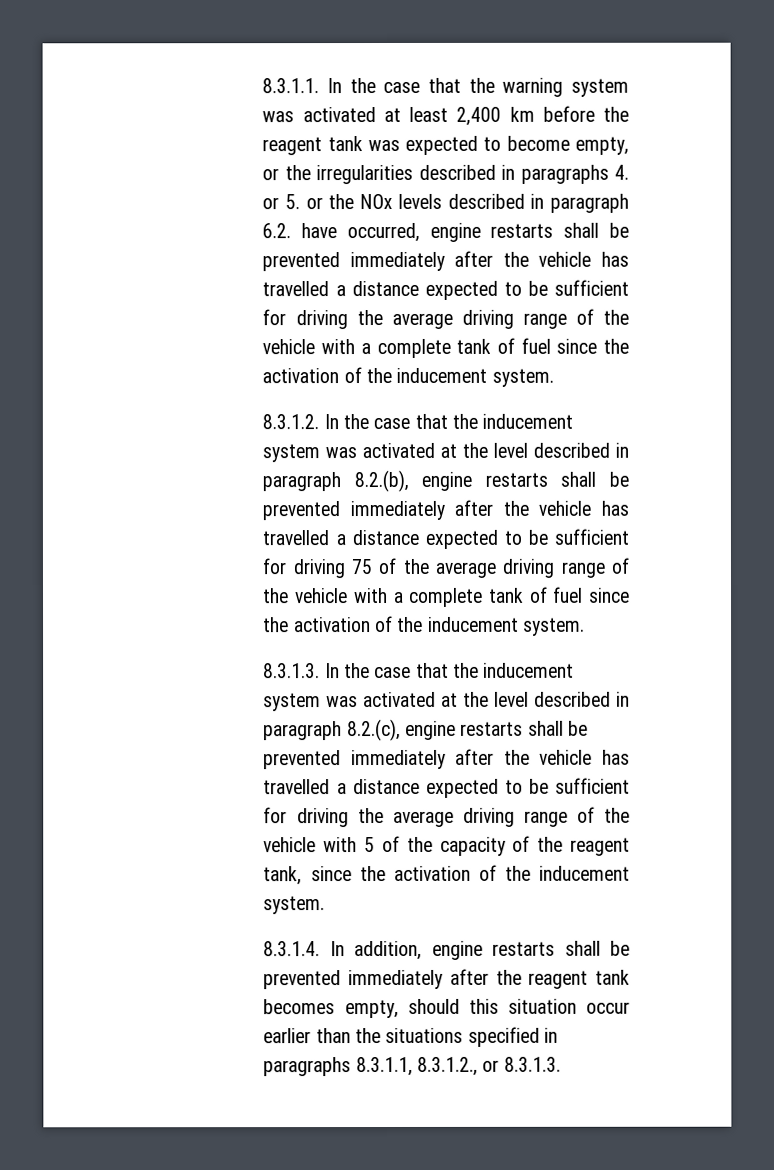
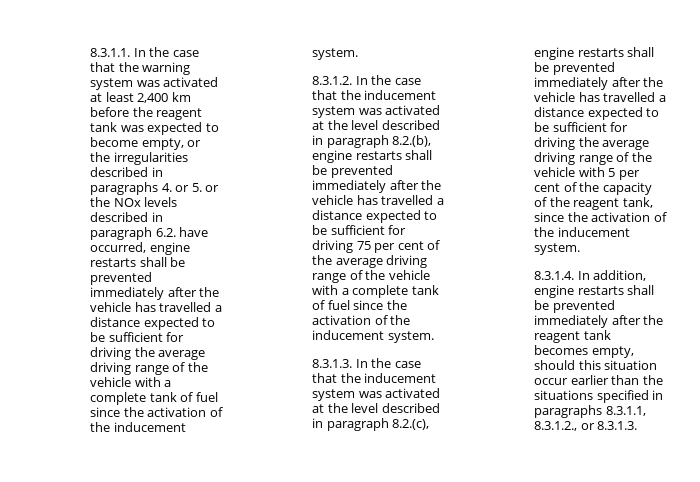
- 8.3.1.2. In the case that the inducement system was activated at the level described in paragraph 8.2.(b), engine restarts shall be prevented immediately after the vehicle has travelled a distance expected to be sufficient for driving 75 of the average driving range of the vehicle with a complete tank of fuel since the activation of the inducement system.
+ 8.3.1.2. In the case that the inducement system was activated at the level described in paragraph 8.2.(b), engine restarts shall be prevented immediately after the vehicle has travelled a distance expected to be sufficient for driving 75 per cent of the average driving range of the vehicle with a complete tank of fuel since the activation of the inducement system.
- 8.3.1.3. In the case that the inducement system was activated at the level described in paragraph 8.2.(c), engine restarts shall be prevented immediately after the vehicle has travelled a distance expected to be sufficient for driving the average driving range of the vehicle with 5 of the capacity of the reagent tank, since the activation of the inducement system.
+ 8.3.1.3. In the case that the inducement system was activated at the level described in paragraph 8.2.(c), engine restarts shall be prevented immediately after the vehicle has travelled a distance expected to be sufficient for driving the average driving range of the vehicle with 5 per cent of the capacity of the reagent tank, since the activation of the inducement system.

